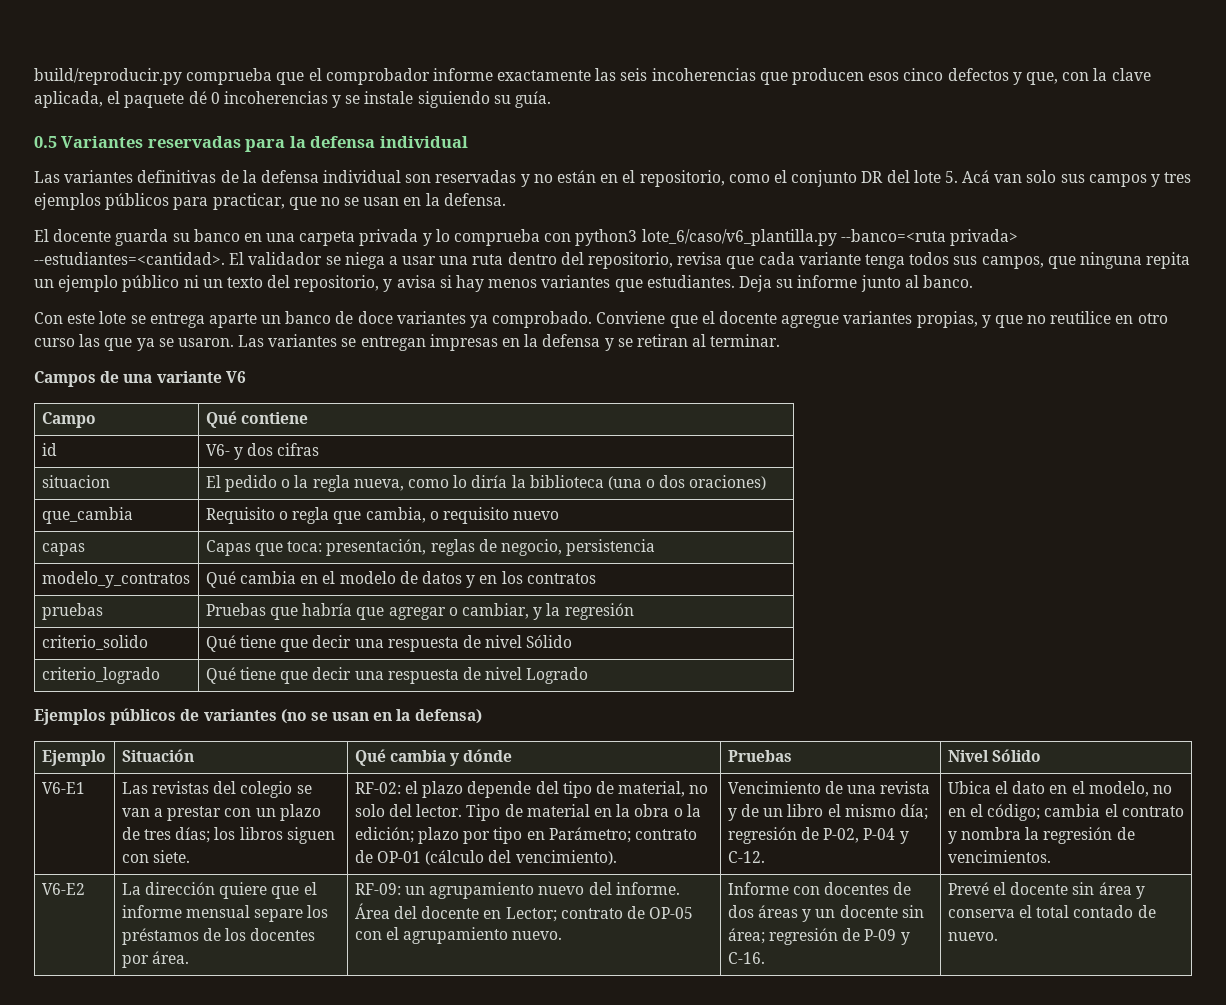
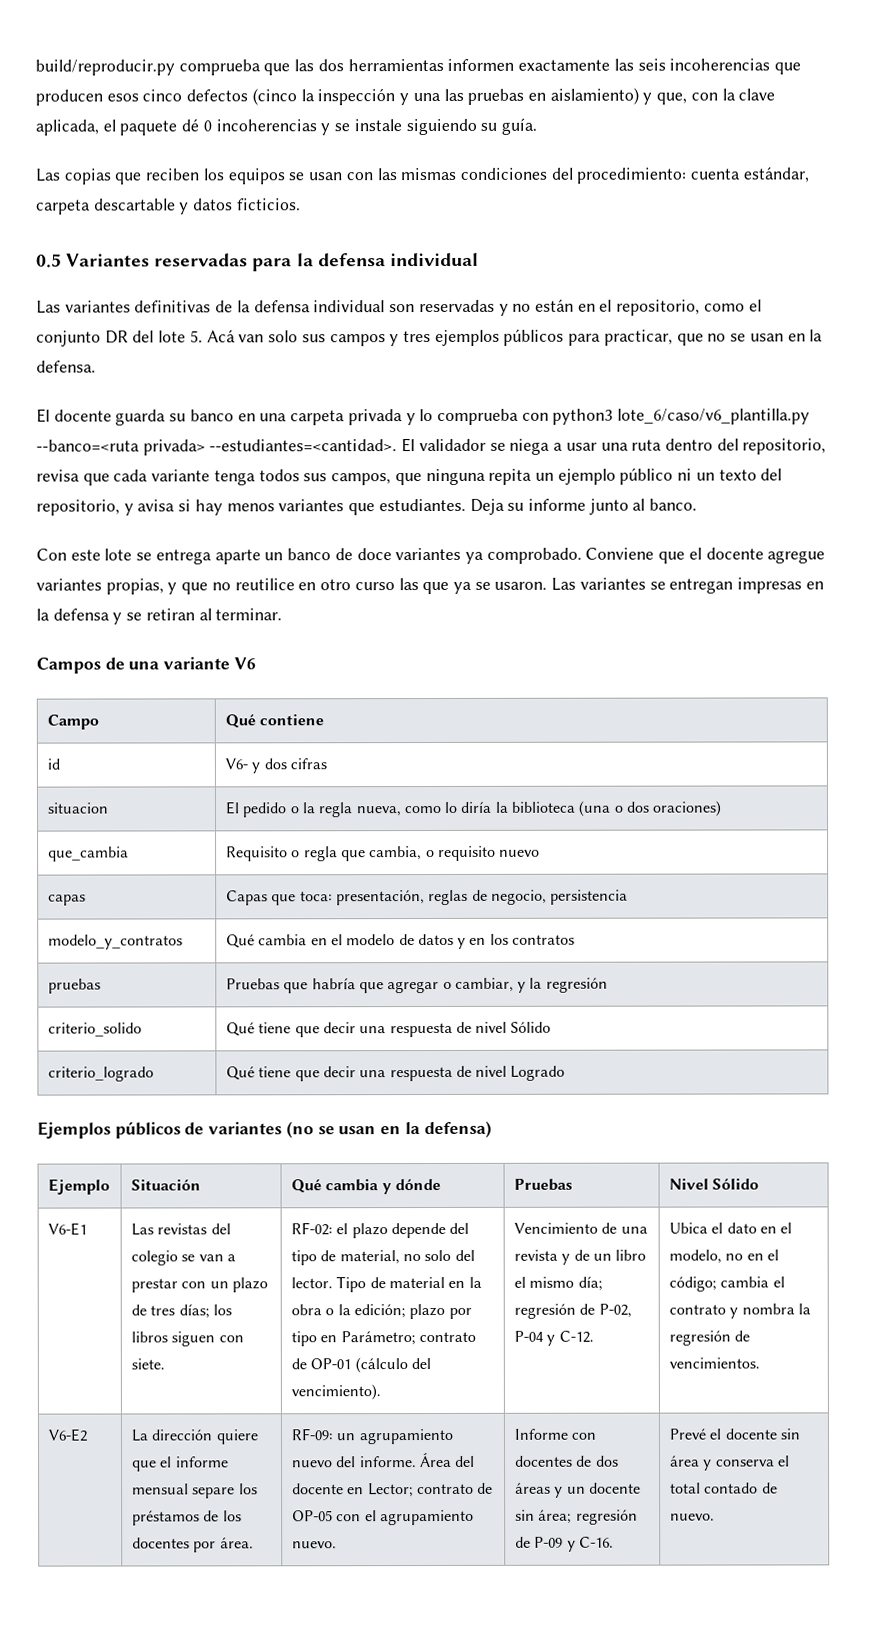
- build/reproducir.py comprueba que el comprobador informe exactamente las seis incoherencias que producen esos cinco defectos y que, con la clave aplicada, el paquete dé 0 incoherencias y se instale siguiendo su guía.
+ build/reproducir.py comprueba que las dos herramientas informen exactamente las seis incoherencias que producen esos cinco defectos (cinco la inspección y una las pruebas en aislamiento) y que, con la clave aplicada, el paquete dé 0 incoherencias y se instale siguiendo su guía.
+ Las copias que reciben los equipos se usan con las mismas condiciones del procedimiento: cuenta estándar, carpeta descartable y datos ficticios.

